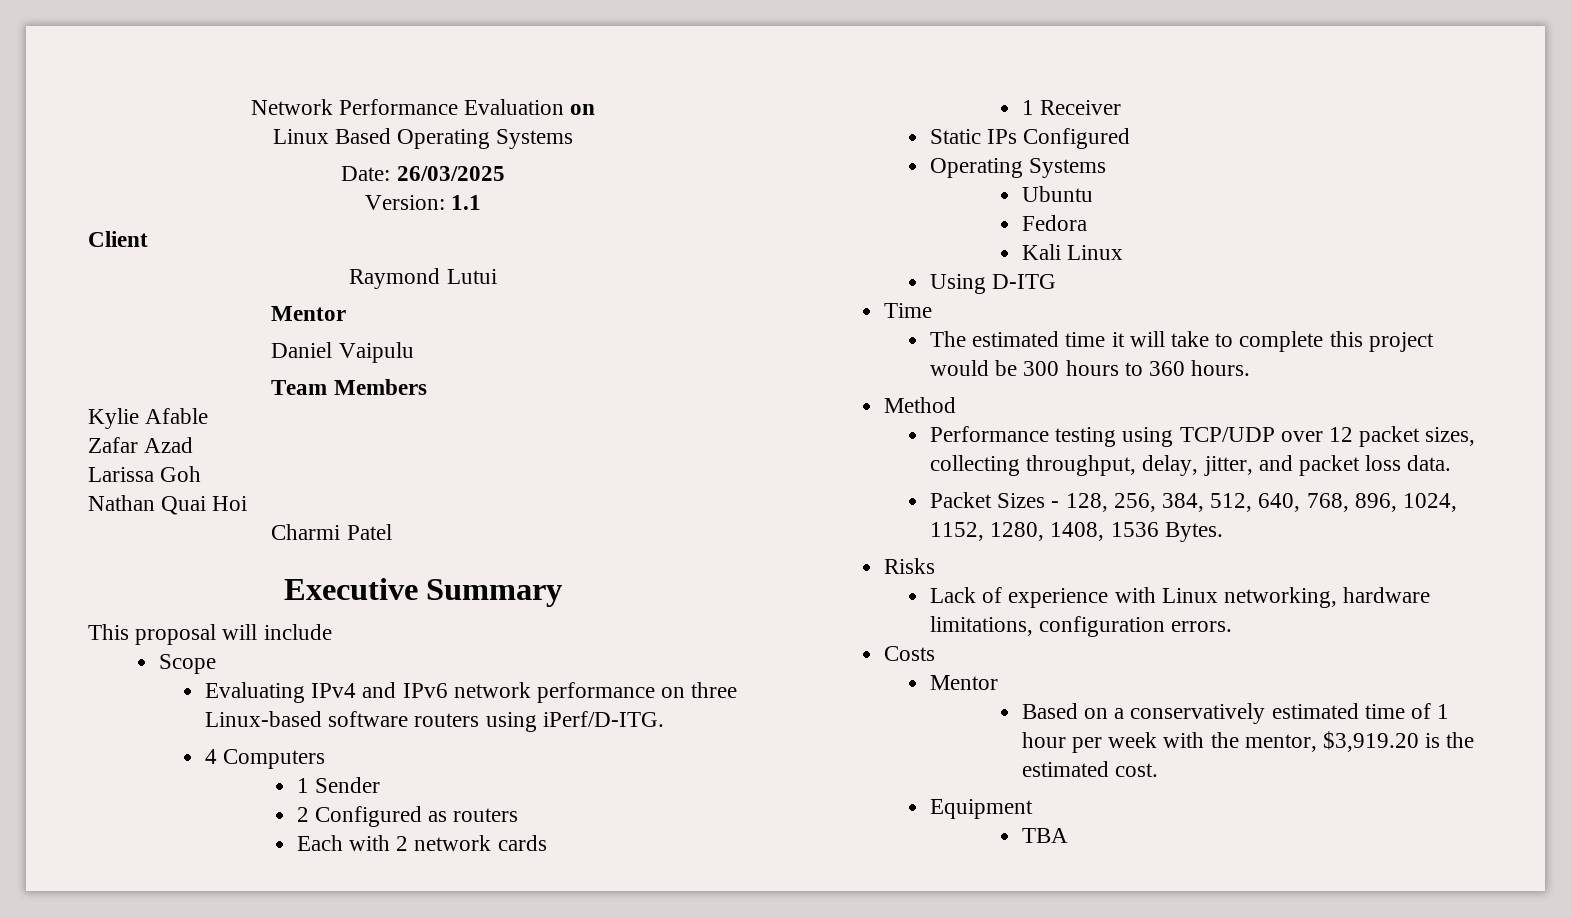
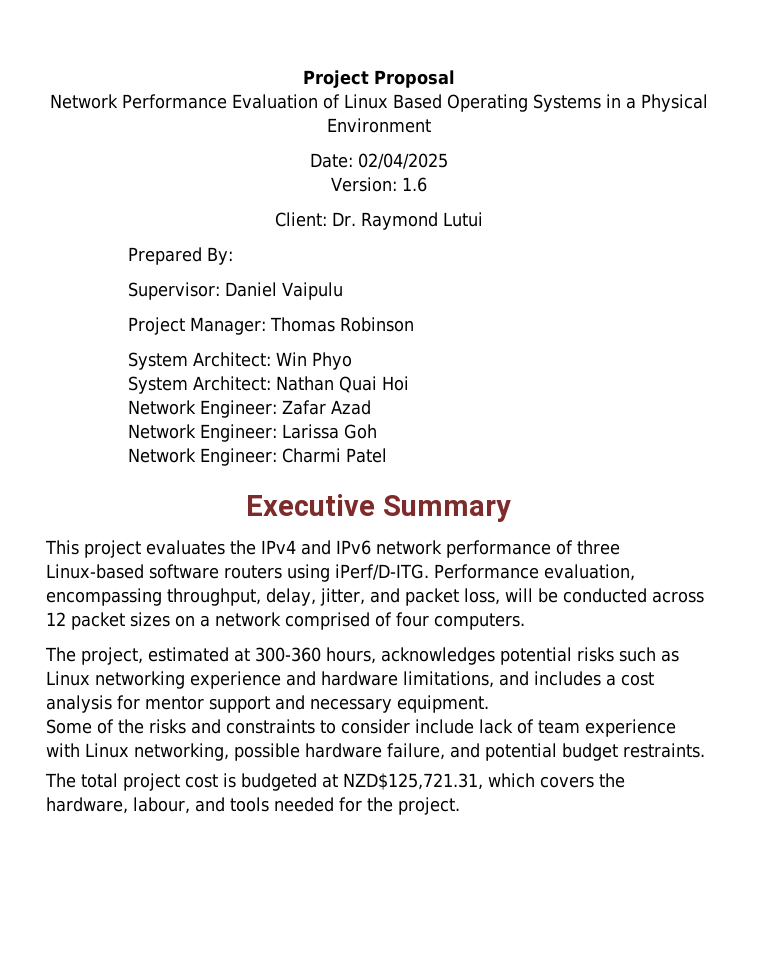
+ Project Proposal
- Network Performance Evaluation on
- Linux Based Operating Systems
+ Network Performance Evaluation of Linux Based Operating Systems in a Physical Environment
- Date: 26/03/2025
+ Date: 02/04/2025
- Version: 1.1
- Client
- Raymond Lutui
- Mentor
- Daniel Vaipulu
+ Version: 1.6
+ Client: Dr. Raymond Lutui
+ Prepared By:
+ Supervisor: Daniel Vaipulu
- Team Members
- Kylie Afable
- Zafar Azad
- Larissa Goh
- Nathan Quai Hoi
- Charmi Patel
+ Project Manager: Thomas Robinson
+ System Architect: Win Phyo
+ System Architect: Nathan Quai Hoi
+ Network Engineer: Zafar Azad
+ Network Engineer: Larissa Goh
+ Network Engineer: Charmi Patel
- This proposal will include
- Scope
- Evaluating IPv4 and IPv6 network performance on three Linux-based software routers using iPerf/D-ITG.
- 4 Computers
- 1 Sender
- 2 Configured as routers
- Each with 2 network cards
- 1 Receiver
- Static IPs Configured
- Operating Systems
- Ubuntu
- Fedora
- Kali Linux
- Using D-ITG
- Time
- The estimated time it will take to complete this project would be 300 hours to 360 hours.
- Method
- Performance testing using TCP/UDP over 12 packet sizes, collecting throughput, delay, jitter, and packet loss data.
- Packet Sizes - 128, 256, 384, 512, 640, 768, 896, 1024, 1152, 1280, 1408, 1536 Bytes.
- Risks
- Lack of experience with Linux networking, hardware limitations, configuration errors.
- Costs
- Mentor
- Based on a conservatively estimated time of 1 hour per week with the mentor, $3,919.20 is the estimated cost.
- Equipment
- TBA
+ This project evaluates the IPv4 and IPv6 network performance of three Linux-based software routers using iPerf/D-ITG. Performance evaluation, encompassing throughput, delay, jitter, and packet loss, will be conducted across 12 packet sizes on a network comprised of four computers.
+ The project, estimated at 300-360 hours, acknowledges potential risks such as Linux networking experience and hardware limitations, and includes a cost analysis for mentor support and necessary equipment.
+ Some of the risks and constraints to consider include lack of team experience with Linux networking, possible hardware failure, and potential budget restraints.
+ The total project cost is budgeted at NZD$125,721.31, which covers the hardware, labour, and tools needed for the project.

